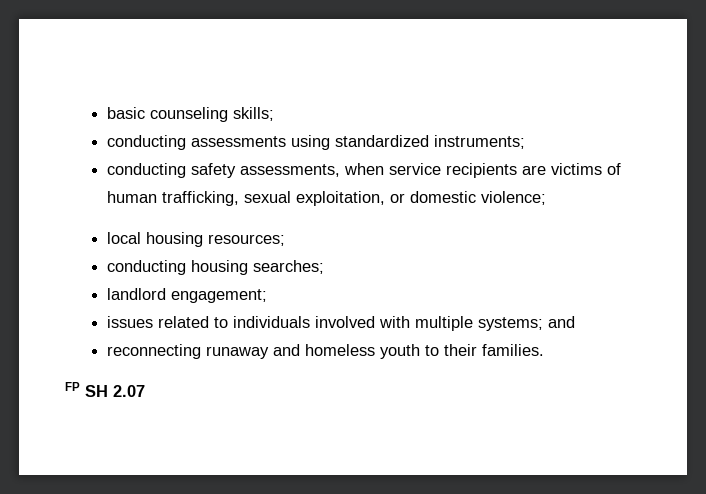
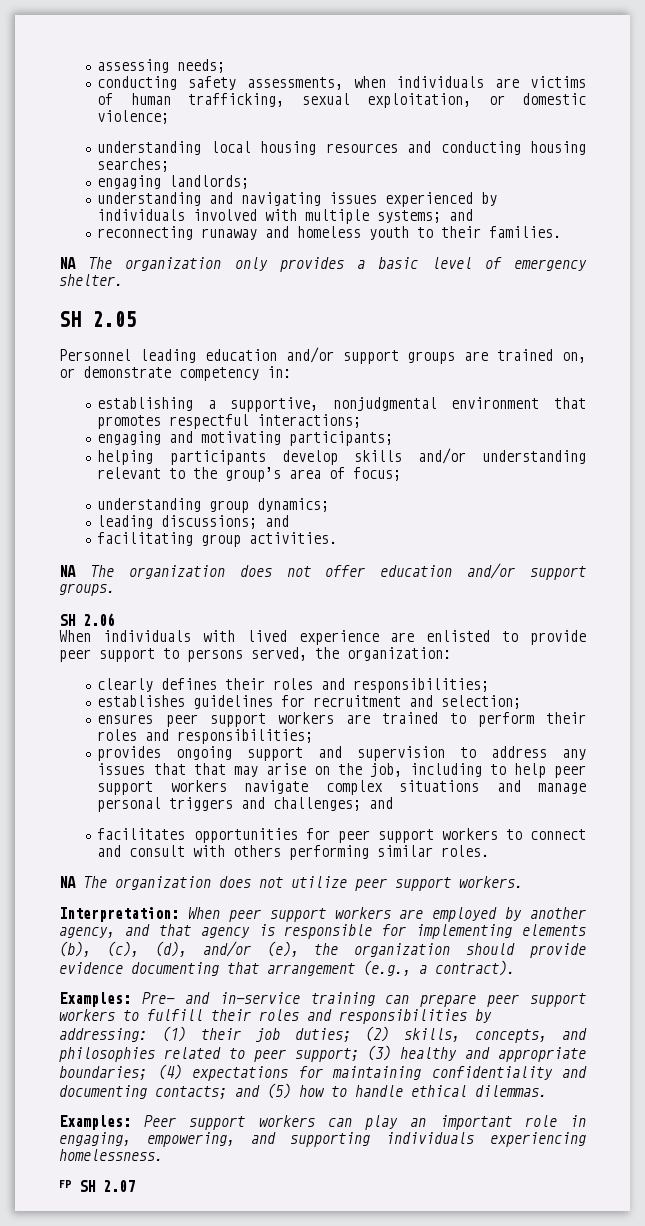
- basic counseling skills;
- conducting assessments using standardized instruments;
+ assessing needs;
- conducting safety assessments, when service recipients are victims of human trafficking, sexual exploitation, or domestic violence;
+ conducting safety assessments, when individuals are victims of human trafficking, sexual exploitation, or domestic violence;
- local housing resources;
- conducting housing searches;
+ understanding local housing resources and conducting housing searches;
- landlord engagement;
- issues related to individuals involved with multiple systems; and
+ engaging landlords;
+ understanding and navigating issues experienced by individuals involved with multiple systems; and
+ NA The organization only provides a basic level of emergency shelter.
+ SH 2.05
+ Personnel leading education and/or support groups are trained on, or demonstrate competency in:
+ establishing a supportive, nonjudgmental environment that promotes respectful interactions;
+ engaging and motivating participants;
+ helping participants develop skills and/or understanding relevant to the group’s area of focus;
+ understanding group dynamics;
+ leading discussions; and
+ facilitating group activities.
+ NA The organization does not offer education and/or support groups.
+ SH 2.06
+ When individuals with lived experience are enlisted to provide peer support to persons served, the organization:
+ clearly defines their roles and responsibilities;
+ establishes guidelines for recruitment and selection;
+ ensures peer support workers are trained to perform their roles and responsibilities;
+ provides ongoing support and supervision to address any issues that that may arise on the job, including to help peer support workers navigate complex situations and manage personal triggers and challenges; and
+ facilitates opportunities for peer support workers to connect and consult with others performing similar roles.
+ NA The organization does not utilize peer support workers.
+ Interpretation: When peer support workers are employed by another agency, and that agency is responsible for implementing elements (b), (c), (d), and/or (e), the organization should provide evidence documenting that arrangement (e.g., a contract).
+ Examples: Pre- and in-service training can prepare peer support workers to fulfill their roles and responsibilities by addressing: (1) their job duties; (2) skills, concepts, and philosophies related to peer support; (3) healthy and appropriate boundaries; (4) expectations for maintaining confidentiality and documenting contacts; and (5) how to handle ethical dilemmas.
+ Examples: Peer support workers can play an important role in engaging, empowering, and supporting individuals experiencing homelessness.

